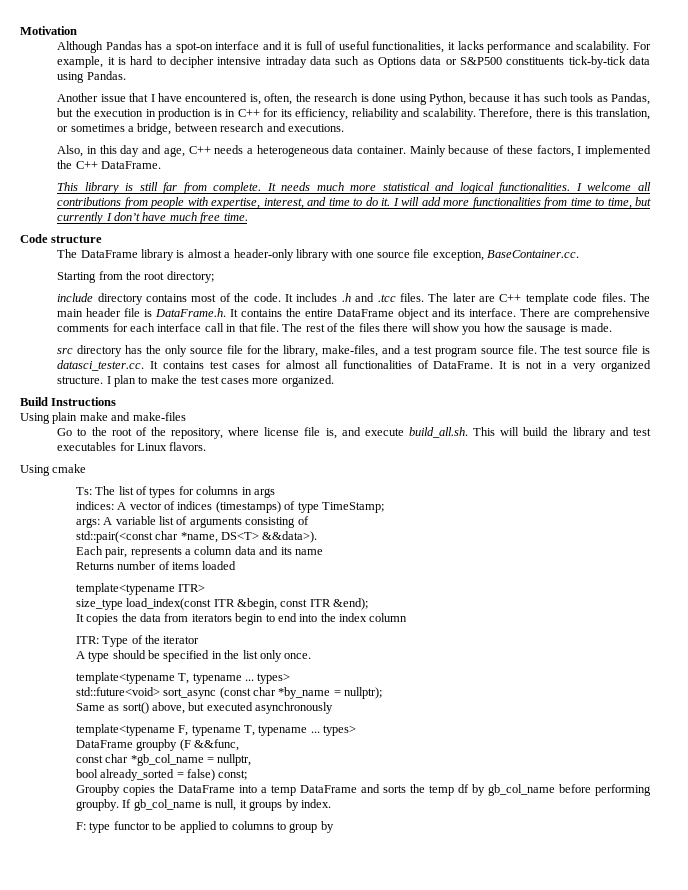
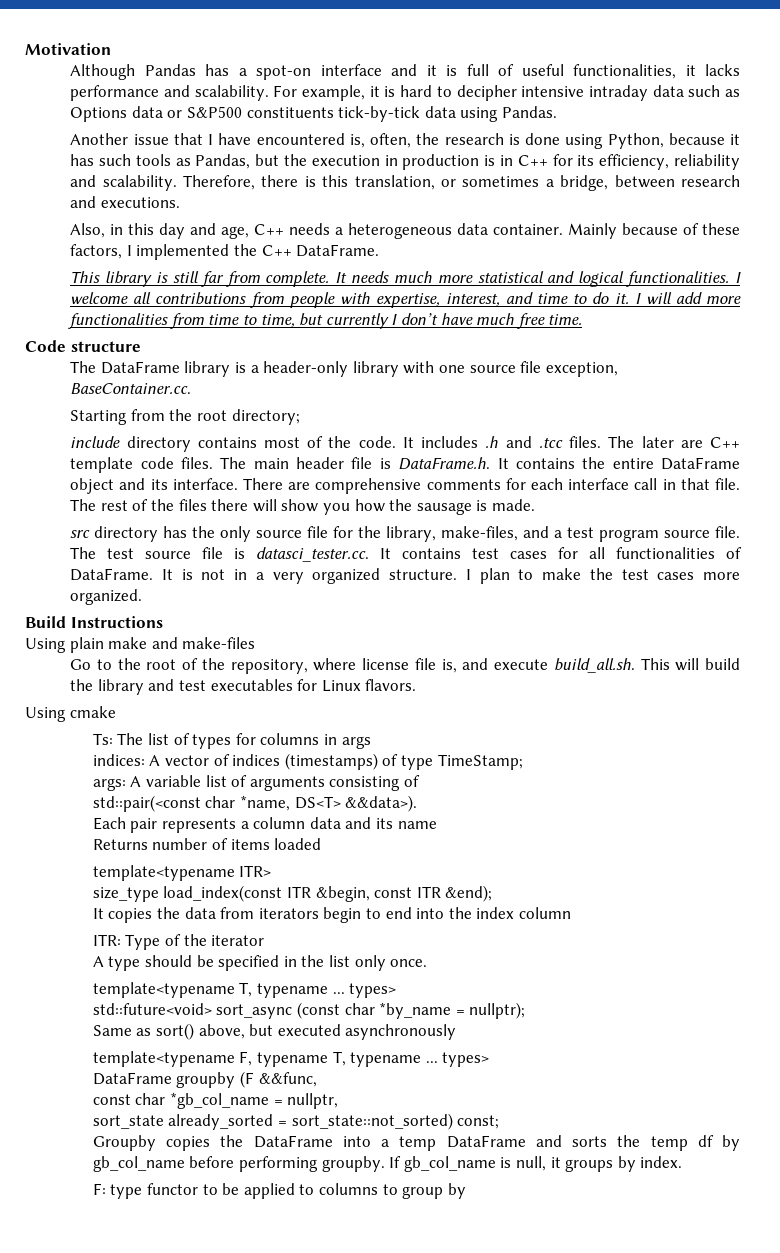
- The DataFrame library is almost a header-only library with one source file exception, BaseContainer.cc.
+ The DataFrame library is a header-only library with one source file exception, BaseContainer.cc.
- The test source file is datasci_tester.cc. It contains test cases for almost all functionalities of DataFrame.
+ The test source file is datasci_tester.cc. It contains test cases for all functionalities of DataFrame.
- Each pair, represents a column data and its name
+ Each pair represents a column data and its name
- bool already_sorted = false) const;
+ sort_state already_sorted = sort_state::not_sorted) const;

